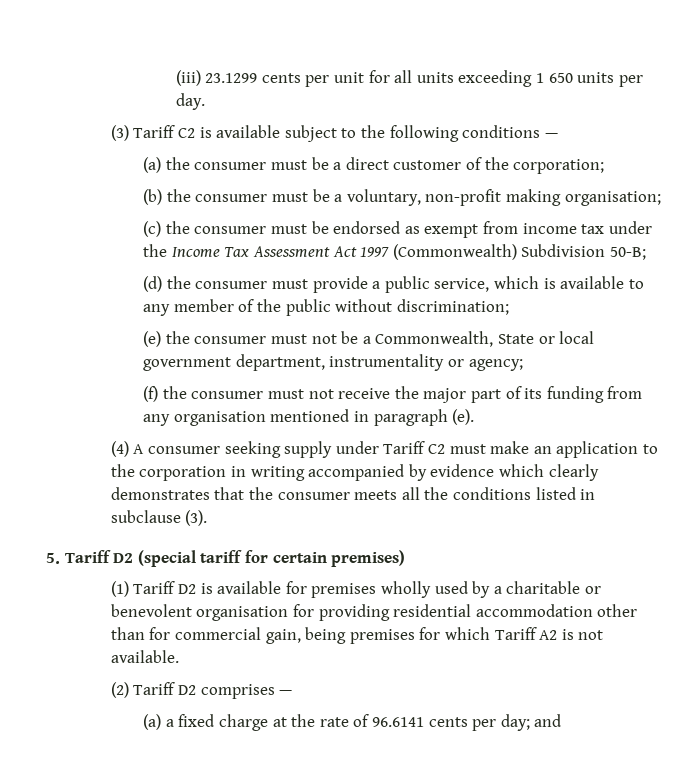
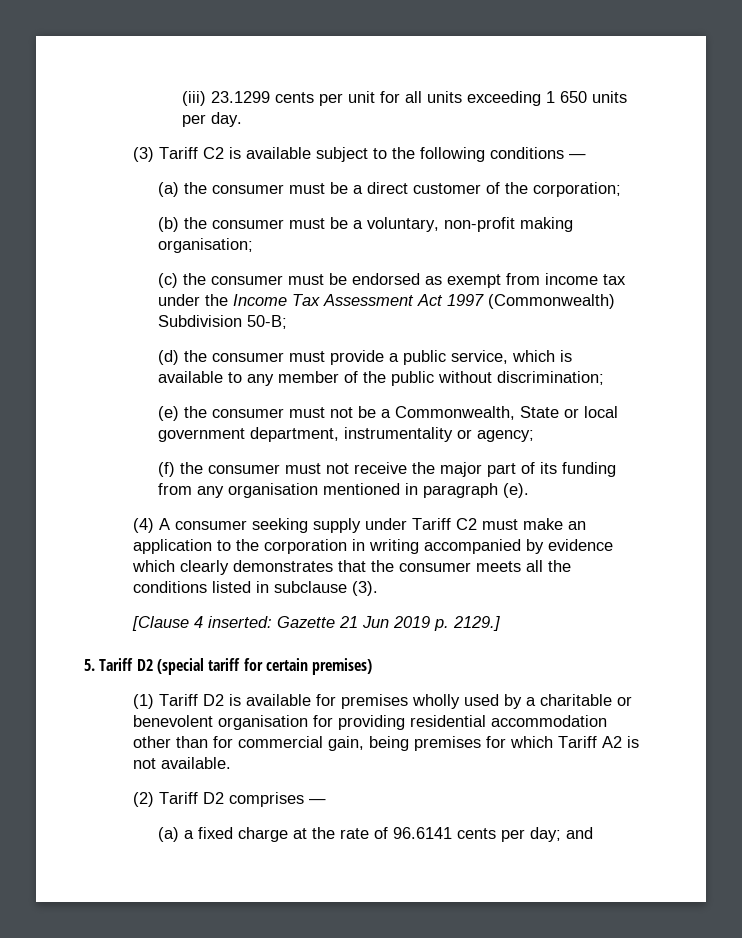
+ [Clause 4 inserted: Gazette 21 Jun 2019 p. 2129.]

